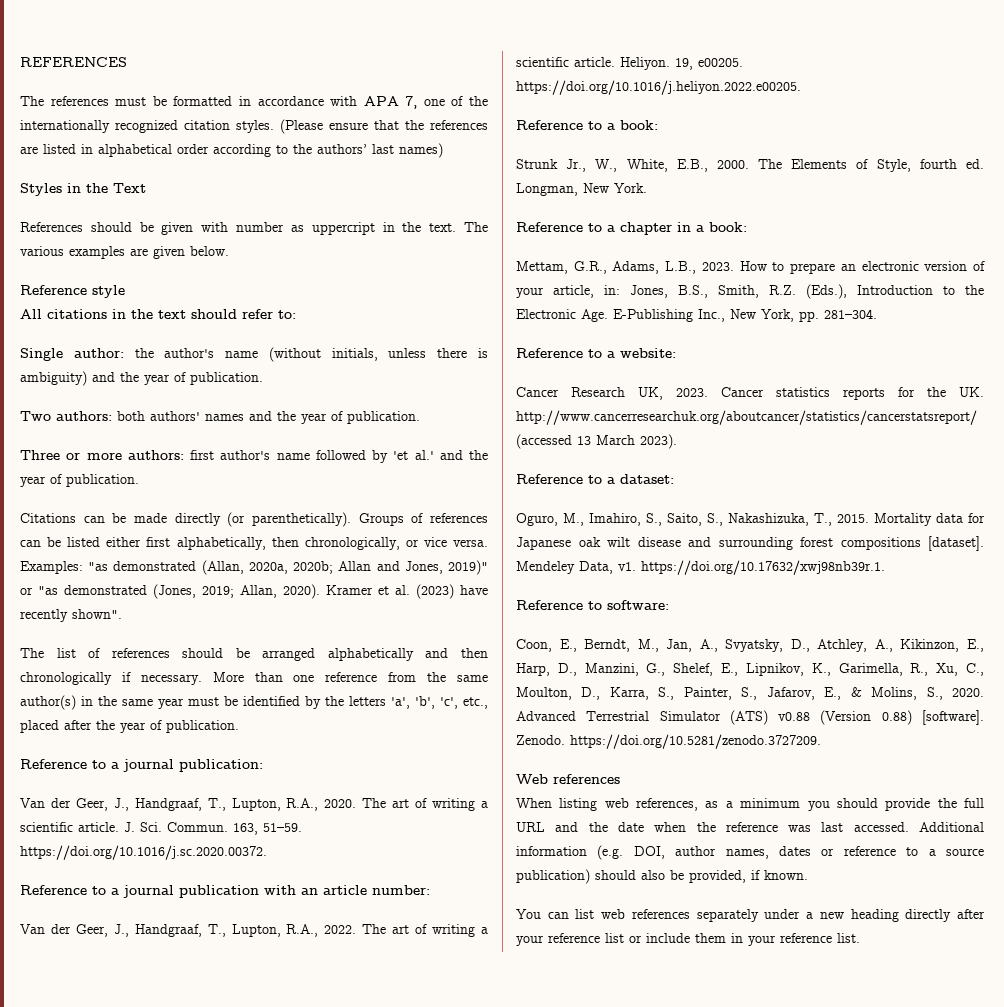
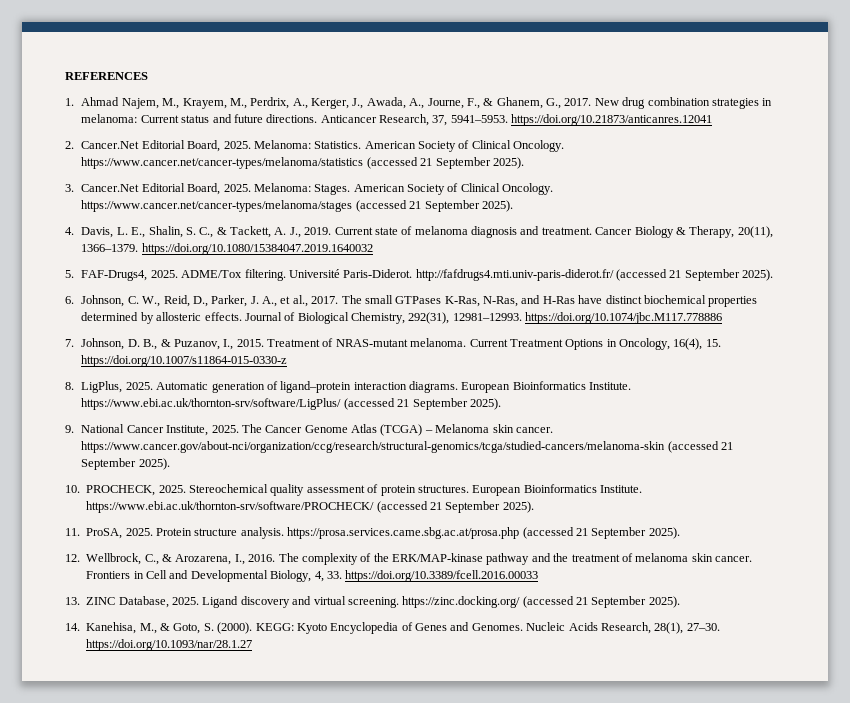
- The references must be formatted in accordance with APA 7, one of the internationally recognized citation styles. (Please ensure that the references are listed in alphabetical order according to the authors’ last names)
- Styles in the Text
- References should be given with number as uppercript in the text. The various examples are given below.
- Reference style
- All citations in the text should refer to:
- Single author: the author's name (without initials, unless there is ambiguity) and the year of publication.
- Two authors: both authors' names and the year of publication.
- Three or more authors: first author's name followed by 'et al.' and the year of publication.
- Citations can be made directly (or parenthetically). Groups of references can be listed either first alphabetically, then chronologically, or vice versa. Examples: "as demonstrated (Allan, 2020a, 2020b; Allan and Jones, 2019)" or "as demonstrated (Jones, 2019; Allan, 2020). Kramer et al. (2023) have recently shown".
- The list of references should be arranged alphabetically and then chronologically if necessary. More than one reference from the same author(s) in the same year must be identified by the letters 'a', 'b', 'c', etc., placed after the year of publication.
- Reference to a journal publication:
- Van der Geer, J., Handgraaf, T., Lupton, R.A., 2020. The art of writing a scientific article. J. Sci. Commun. 163, 51–59. https://doi.org/10.1016/j.sc.2020.00372.
- Reference to a journal publication with an article number:
- Van der Geer, J., Handgraaf, T., Lupton, R.A., 2022. The art of writing a scientific article. Heliyon. 19, e00205. https://doi.org/10.1016/j.heliyon.2022.e00205.
- Reference to a book:
- Strunk Jr., W., White, E.B., 2000. The Elements of Style, fourth ed. Longman, New York.
- Reference to a chapter in a book:
- Mettam, G.R., Adams, L.B., 2023. How to prepare an electronic version of your article, in: Jones, B.S., Smith, R.Z. (Eds.), Introduction to the Electronic Age. E-Publishing Inc., New York, pp. 281–304.
- Reference to a website:
- Cancer Research UK, 2023. Cancer statistics reports for the UK. http://www.cancerresearchuk.org/aboutcancer/statistics/cancerstatsreport/ (accessed 13 March 2023).
- Reference to a dataset:
- Oguro, M., Imahiro, S., Saito, S., Nakashizuka, T., 2015. Mortality data for Japanese oak wilt disease and surrounding forest compositions [dataset]. Mendeley Data, v1. https://doi.org/10.17632/xwj98nb39r.1.
- Reference to software:
- Coon, E., Berndt, M., Jan, A., Svyatsky, D., Atchley, A., Kikinzon, E., Harp, D., Manzini, G., Shelef, E., Lipnikov, K., Garimella, R., Xu, C., Moulton, D., Karra, S., Painter, S., Jafarov, E., & Molins, S., 2020. Advanced Terrestrial Simulator (ATS) v0.88 (Version 0.88) [software]. Zenodo. https://doi.org/10.5281/zenodo.3727209.
- Web references
- When listing web references, as a minimum you should provide the full URL and the date when the reference was last accessed. Additional information (e.g. DOI, author names, dates or reference to a source publication) should also be provided, if known.
- You can list web references separately under a new heading directly after your reference list or include them in your reference list.
+ 1. Ahmad Najem, M., Krayem, M., Perdrix, A., Kerger, J., Awada, A., Journe, F., & Ghanem, G., 2017. New drug combination strategies in melanoma: Current status and future directions. Anticancer Research, 37, 5941–5953. https://doi.org/10.21873/anticanres.12041
+ 2. Cancer.Net Editorial Board, 2025. Melanoma: Statistics. American Society of Clinical Oncology. https://www.cancer.net/cancer-types/melanoma/statistics (accessed 21 September 2025).
+ 3. Cancer.Net Editorial Board, 2025. Melanoma: Stages. American Society of Clinical Oncology. https://www.cancer.net/cancer-types/melanoma/stages (accessed 21 September 2025).
+ 4. Davis, L. E., Shalin, S. C., & Tackett, A. J., 2019. Current state of melanoma diagnosis and treatment. Cancer Biology & Therapy, 20(11), 1366–1379. https://doi.org/10.1080/15384047.2019.1640032
+ 5. FAF-Drugs4, 2025. ADME/Tox filtering. Université Paris-Diderot. http://fafdrugs4.mti.univ-paris-diderot.fr/ (accessed 21 September 2025).
+ 6. Johnson, C. W., Reid, D., Parker, J. A., et al., 2017. The small GTPases K-Ras, N-Ras, and H-Ras have distinct biochemical properties determined by allosteric effects. Journal of Biological Chemistry, 292(31), 12981–12993. https://doi.org/10.1074/jbc.M117.778886
+ 7. Johnson, D. B., & Puzanov, I., 2015. Treatment of NRAS-mutant melanoma. Current Treatment Options in Oncology, 16(4), 15. https://doi.org/10.1007/s11864-015-0330-z
+ 8. LigPlus, 2025. Automatic generation of ligand–protein interaction diagrams. European Bioinformatics Institute. https://www.ebi.ac.uk/thornton-srv/software/LigPlus/ (accessed 21 September 2025).
+ 9. National Cancer Institute, 2025. The Cancer Genome Atlas (TCGA) – Melanoma skin cancer. https://www.cancer.gov/about-nci/organization/ccg/research/structural-genomics/tcga/studied-cancers/melanoma-skin (accessed 21 September 2025).
+ 10. PROCHECK, 2025. Stereochemical quality assessment of protein structures. European Bioinformatics Institute. https://www.ebi.ac.uk/thornton-srv/software/PROCHECK/ (accessed 21 September 2025).
+ 11. ProSA, 2025. Protein structure analysis. https://prosa.services.came.sbg.ac.at/prosa.php (accessed 21 September 2025).
+ 12. Wellbrock, C., & Arozarena, I., 2016. The complexity of the ERK/MAP-kinase pathway and the treatment of melanoma skin cancer. Frontiers in Cell and Developmental Biology, 4, 33. https://doi.org/10.3389/fcell.2016.00033
+ 13. ZINC Database, 2025. Ligand discovery and virtual screening. https://zinc.docking.org/ (accessed 21 September 2025).
+ 14. Kanehisa, M., & Goto, S. (2000). KEGG: Kyoto Encyclopedia of Genes and Genomes. Nucleic Acids Research, 28(1), 27–30. https://doi.org/10.1093/nar/28.1.27

